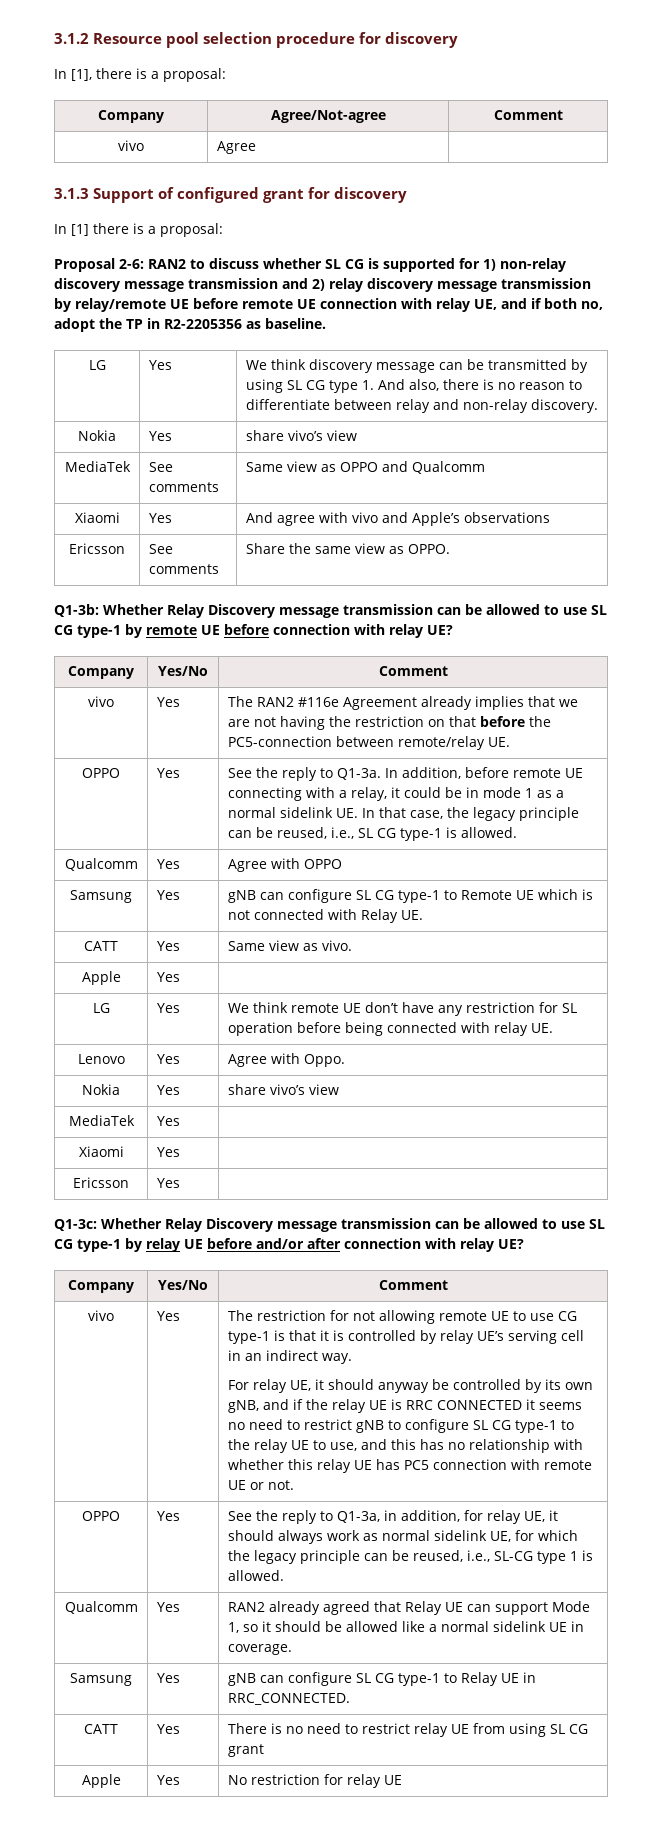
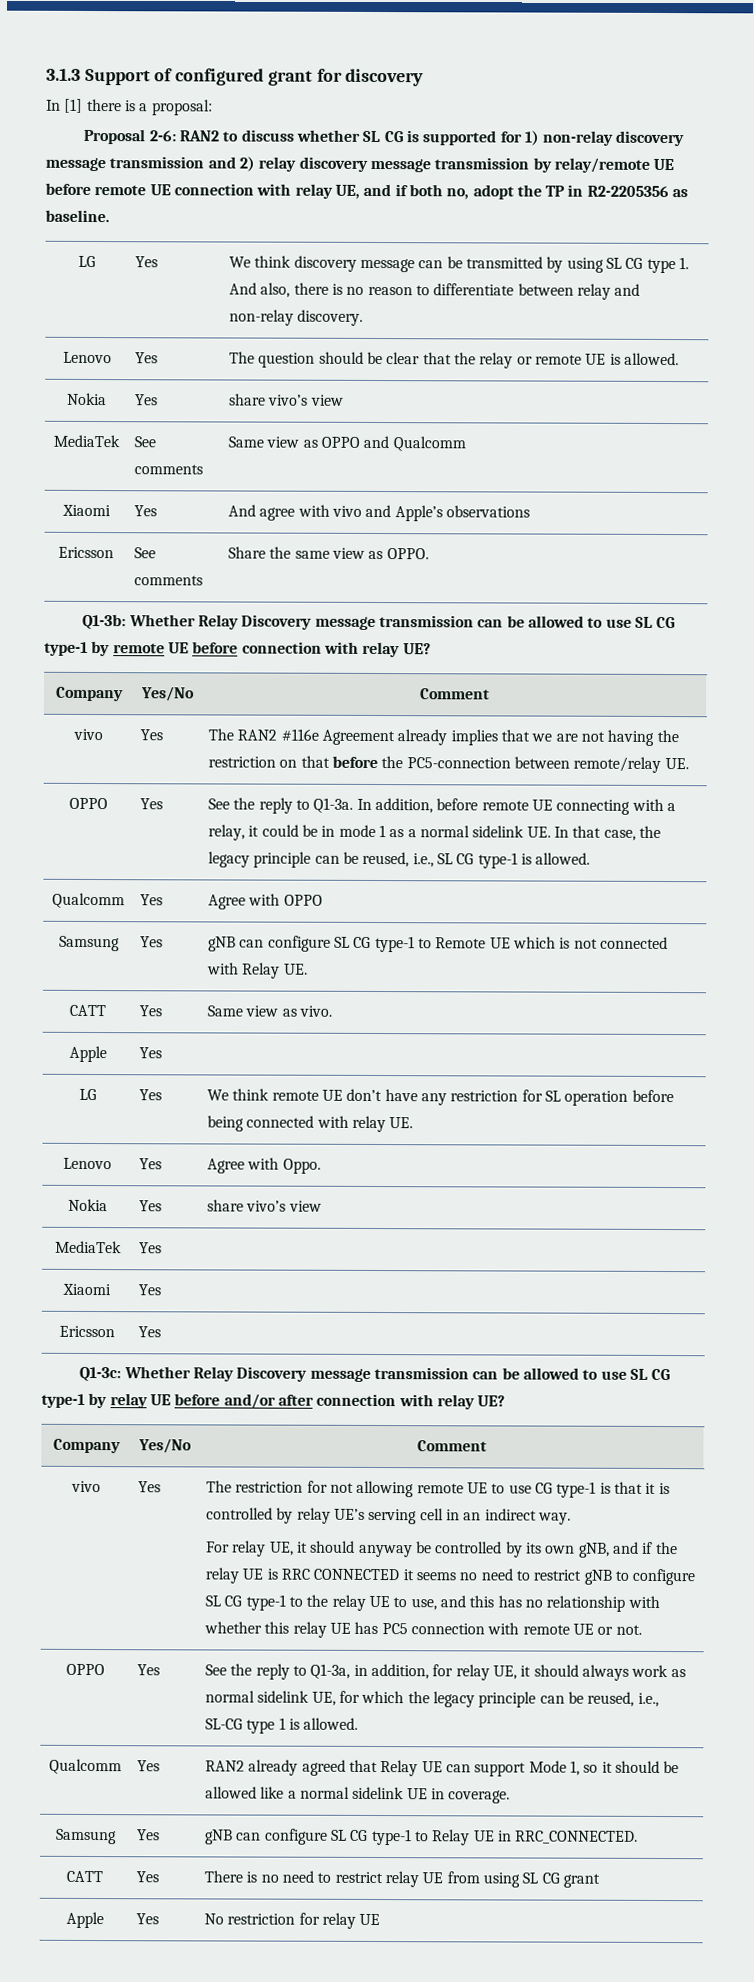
- 3.1.2 Resource pool selection procedure for discovery
- In [1], there is a proposal:
- Company | Agree/Not-agree | Comment
- vivo | Agree |
+ Lenovo | Yes | The question should be clear that the relay or remote UE is allowed.

